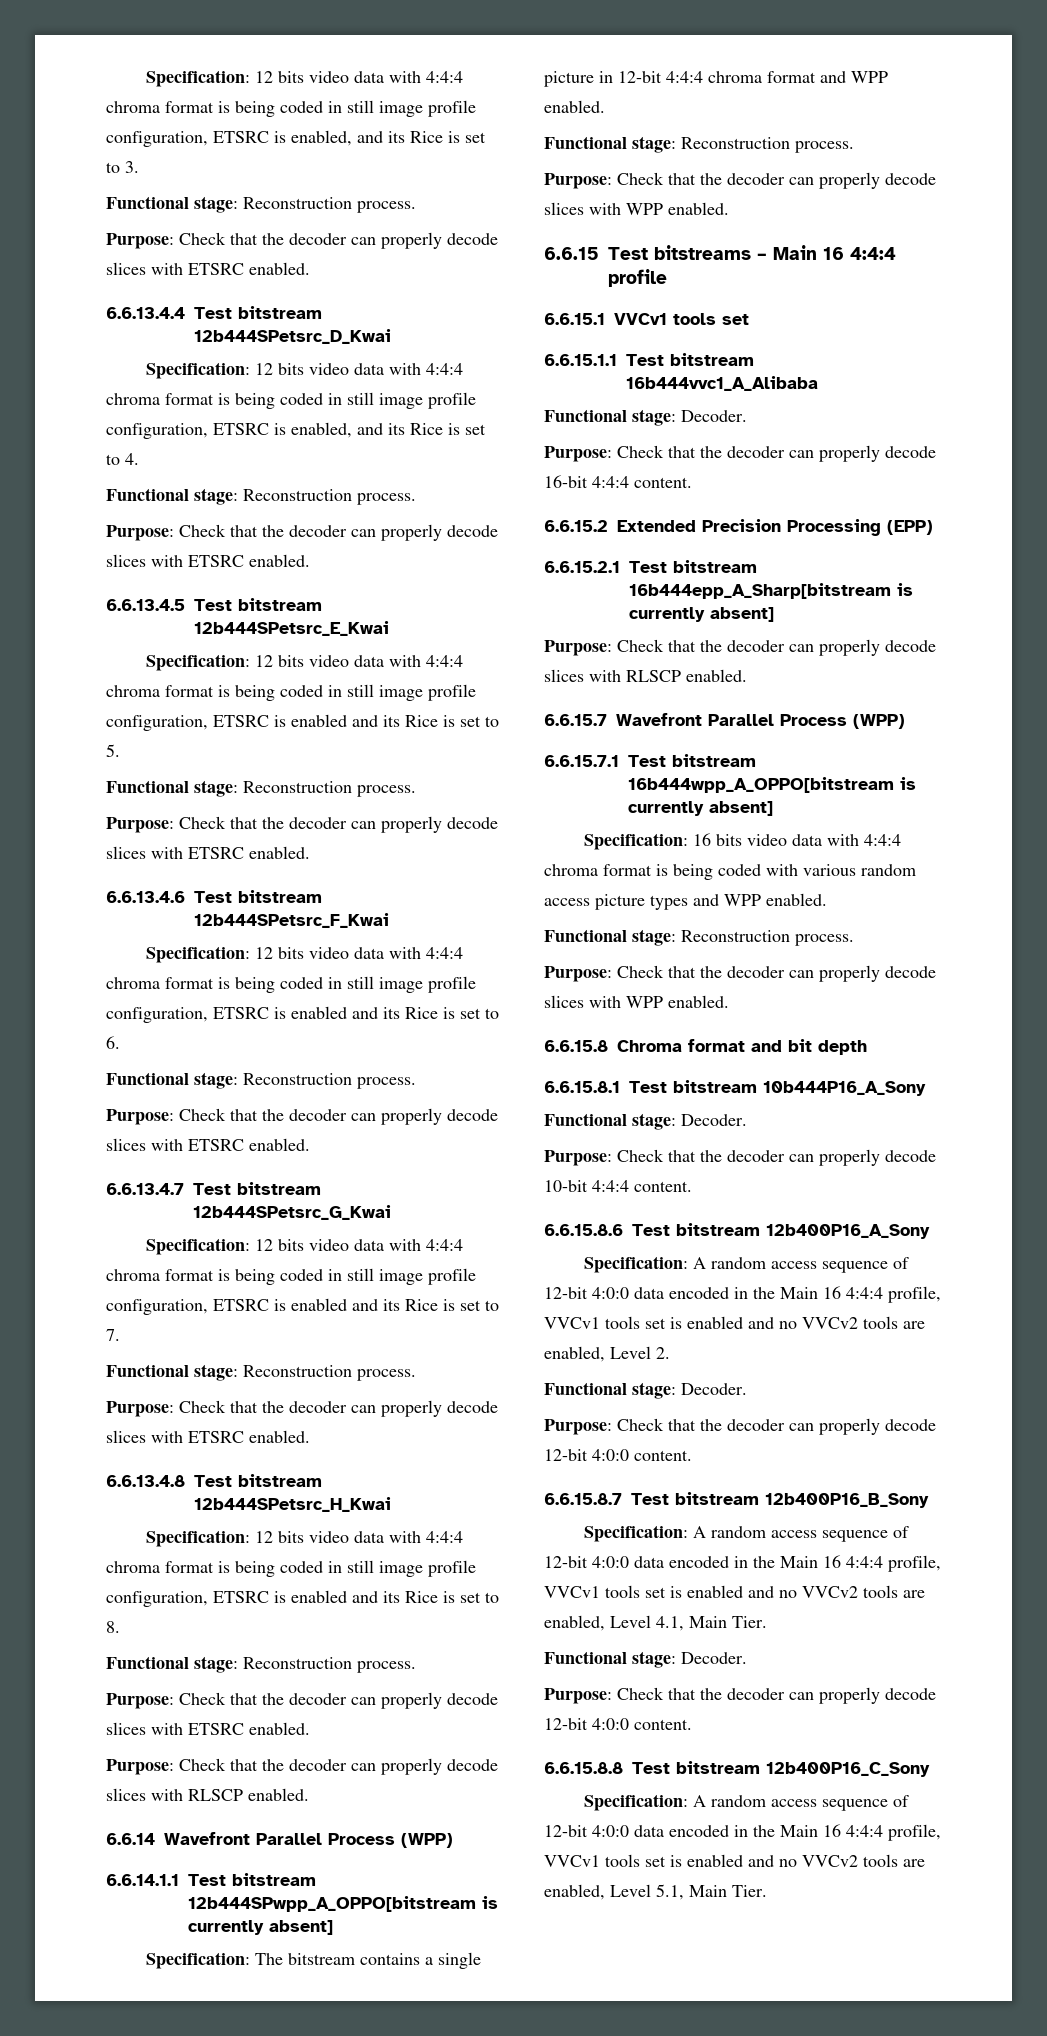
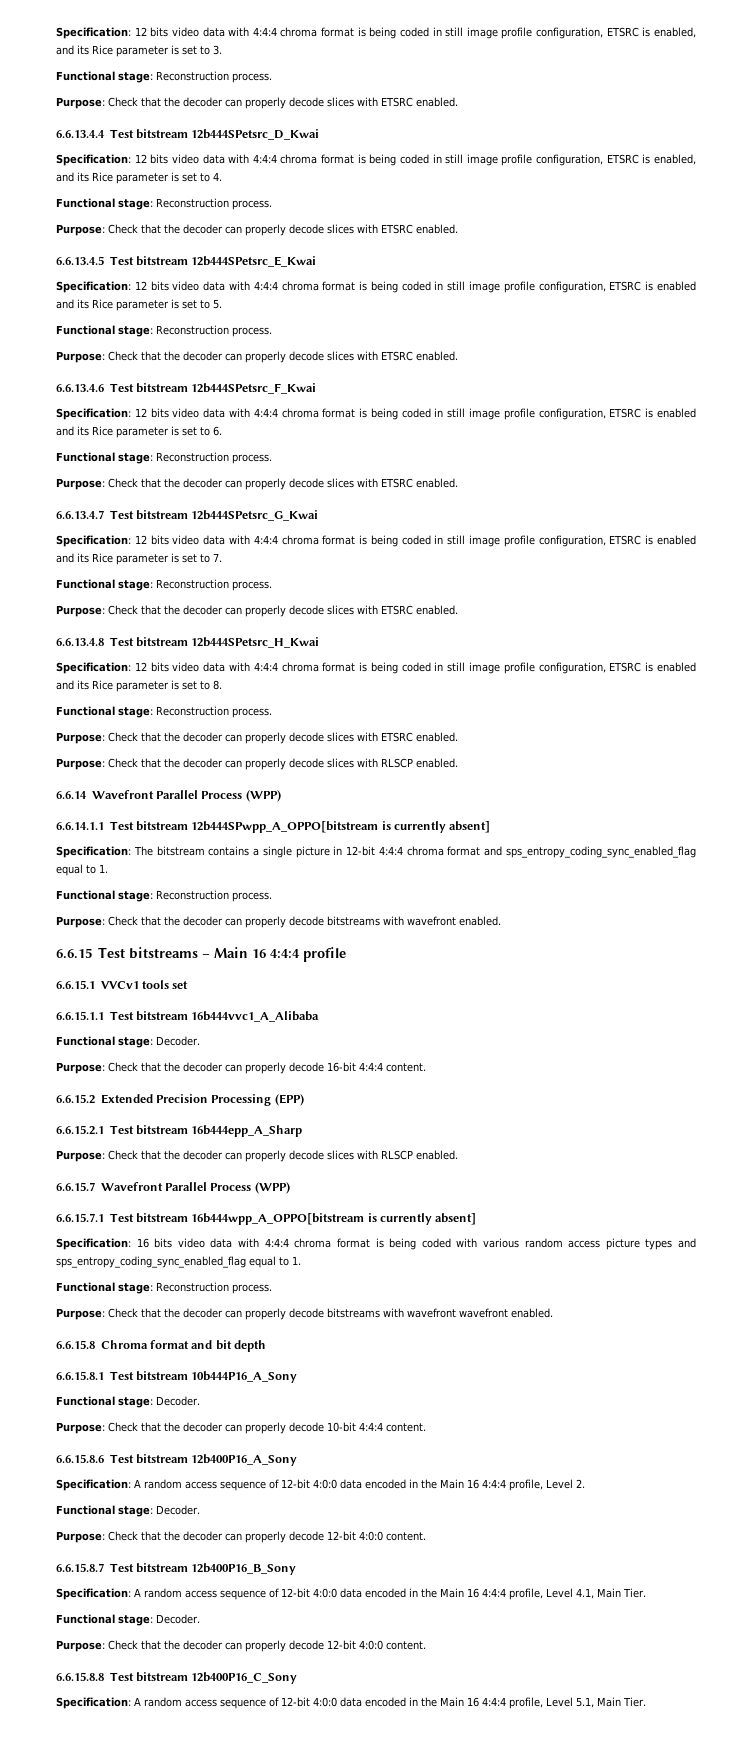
- Specification: 12 bits video data with 4:4:4 chroma format is being coded in still image profile configuration, ETSRC is enabled, and its Rice is set to 3.
+ Specification: 12 bits video data with 4:4:4 chroma format is being coded in still image profile configuration, ETSRC is enabled, and its Rice parameter is set to 3.
- Specification: 12 bits video data with 4:4:4 chroma format is being coded in still image profile configuration, ETSRC is enabled, and its Rice is set to 4.
+ Specification: 12 bits video data with 4:4:4 chroma format is being coded in still image profile configuration, ETSRC is enabled, and its Rice parameter is set to 4.
- Specification: 12 bits video data with 4:4:4 chroma format is being coded in still image profile configuration, ETSRC is enabled and its Rice is set to 5.
+ Specification: 12 bits video data with 4:4:4 chroma format is being coded in still image profile configuration, ETSRC is enabled and its Rice parameter is set to 5.
- Specification: 12 bits video data with 4:4:4 chroma format is being coded in still image profile configuration, ETSRC is enabled and its Rice is set to 6.
+ Specification: 12 bits video data with 4:4:4 chroma format is being coded in still image profile configuration, ETSRC is enabled and its Rice parameter is set to 6.
- Specification: 12 bits video data with 4:4:4 chroma format is being coded in still image profile configuration, ETSRC is enabled and its Rice is set to 7.
+ Specification: 12 bits video data with 4:4:4 chroma format is being coded in still image profile configuration, ETSRC is enabled and its Rice parameter is set to 7.
- Specification: 12 bits video data with 4:4:4 chroma format is being coded in still image profile configuration, ETSRC is enabled and its Rice is set to 8.
+ Specification: 12 bits video data with 4:4:4 chroma format is being coded in still image profile configuration, ETSRC is enabled and its Rice parameter is set to 8.
- Specification: The bitstream contains a single picture in 12-bit 4:4:4 chroma format and WPP enabled.
+ Specification: The bitstream contains a single picture in 12-bit 4:4:4 chroma format and sps_entropy_coding_sync_enabled_flag equal to 1.
  Functional stage: Reconstruction process.
- Purpose: Check that the decoder can properly decode slices with WPP enabled.
+ Purpose: Check that the decoder can properly decode bitstreams with wavefront enabled.
- 6.6.15.2.1 Test bitstream 16b444epp_A_Sharp[bitstream is currently absent]
+ 6.6.15.2.1 Test bitstream 16b444epp_A_Sharp
- Specification: 16 bits video data with 4:4:4 chroma format is being coded with various random access picture types and WPP enabled.
+ Specification: 16 bits video data with 4:4:4 chroma format is being coded with various random access picture types and sps_entropy_coding_sync_enabled_flag equal to 1.
  Functional stage: Reconstruction process.
- Purpose: Check that the decoder can properly decode slices with WPP enabled.
+ Purpose: Check that the decoder can properly decode bitstreams with wavefront wavefront enabled.
- Specification: A random access sequence of 12-bit 4:0:0 data encoded in the Main 16 4:4:4 profile, VVCv1 tools set is enabled and no VVCv2 tools are enabled, Level 2.
+ Specification: A random access sequence of 12-bit 4:0:0 data encoded in the Main 16 4:4:4 profile, Level 2.
- Specification: A random access sequence of 12-bit 4:0:0 data encoded in the Main 16 4:4:4 profile, VVCv1 tools set is enabled and no VVCv2 tools are enabled, Level 4.1, Main Tier.
+ Specification: A random access sequence of 12-bit 4:0:0 data encoded in the Main 16 4:4:4 profile, Level 4.1, Main Tier.
- Specification: A random access sequence of 12-bit 4:0:0 data encoded in the Main 16 4:4:4 profile, VVCv1 tools set is enabled and no VVCv2 tools are enabled, Level 5.1, Main Tier.
+ Specification: A random access sequence of 12-bit 4:0:0 data encoded in the Main 16 4:4:4 profile, Level 5.1, Main Tier.

